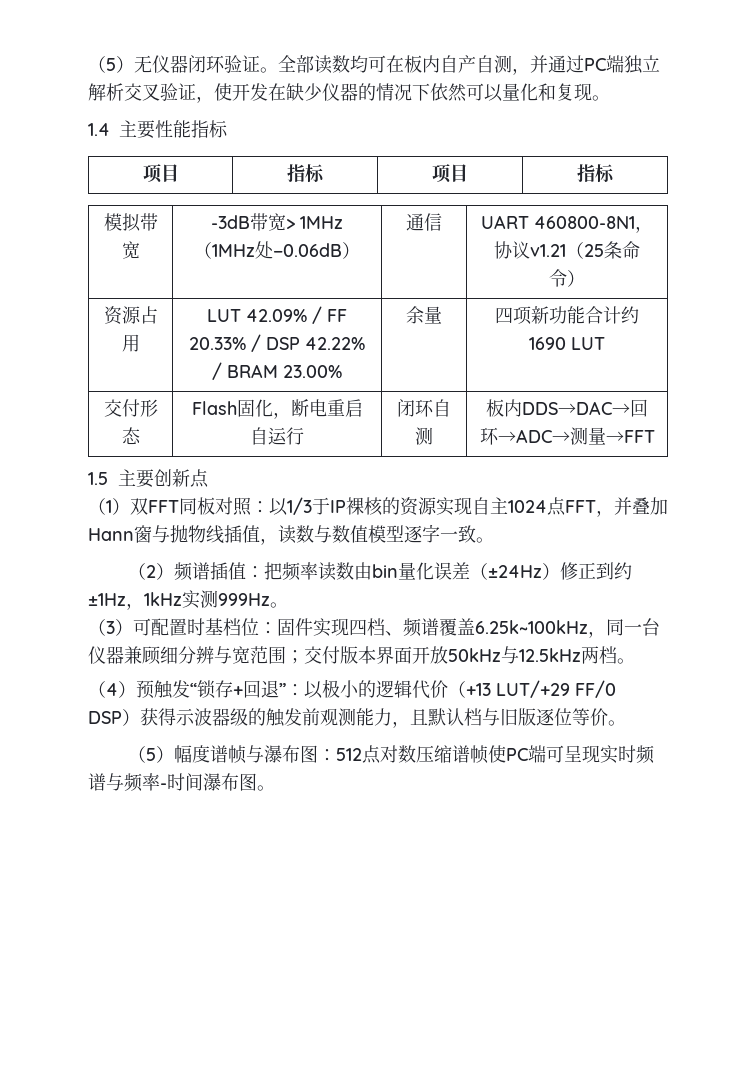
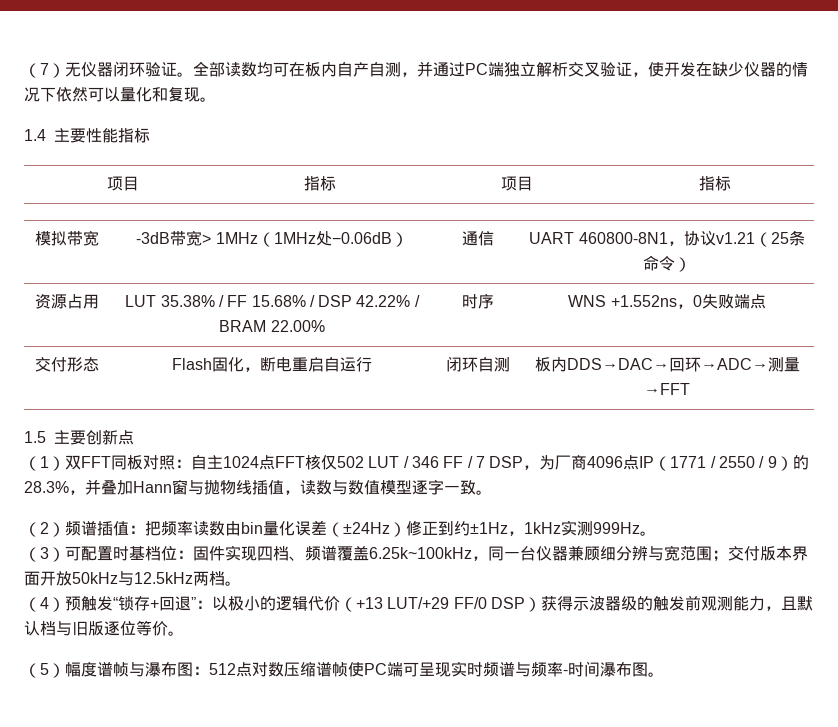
- （5）无仪器闭环验证。
+ （7）无仪器闭环验证。
- 资源占用 | LUT 42.09% / FF 20.33% / DSP 42.22% / BRAM 23.00% | 余量 | 四项新功能合计约1690 LUT
+ 资源占用 | LUT 35.38% / FF 15.68% / DSP 42.22% / BRAM 22.00% | 时序 | WNS +1.552ns，0失败端点
- （1）双FFT同板对照：以1/3于IP裸核的资源实现自主1024点FFT，并叠加Hann窗与抛物线插值，读数与数值模型逐字一致。
+ （1）双FFT同板对照：自主1024点FFT核仅502 LUT / 346 FF / 7 DSP，为厂商4096点IP（1771 / 2550 / 9）的28.3%，并叠加Hann窗与抛物线插值，读数与数值模型逐字一致。

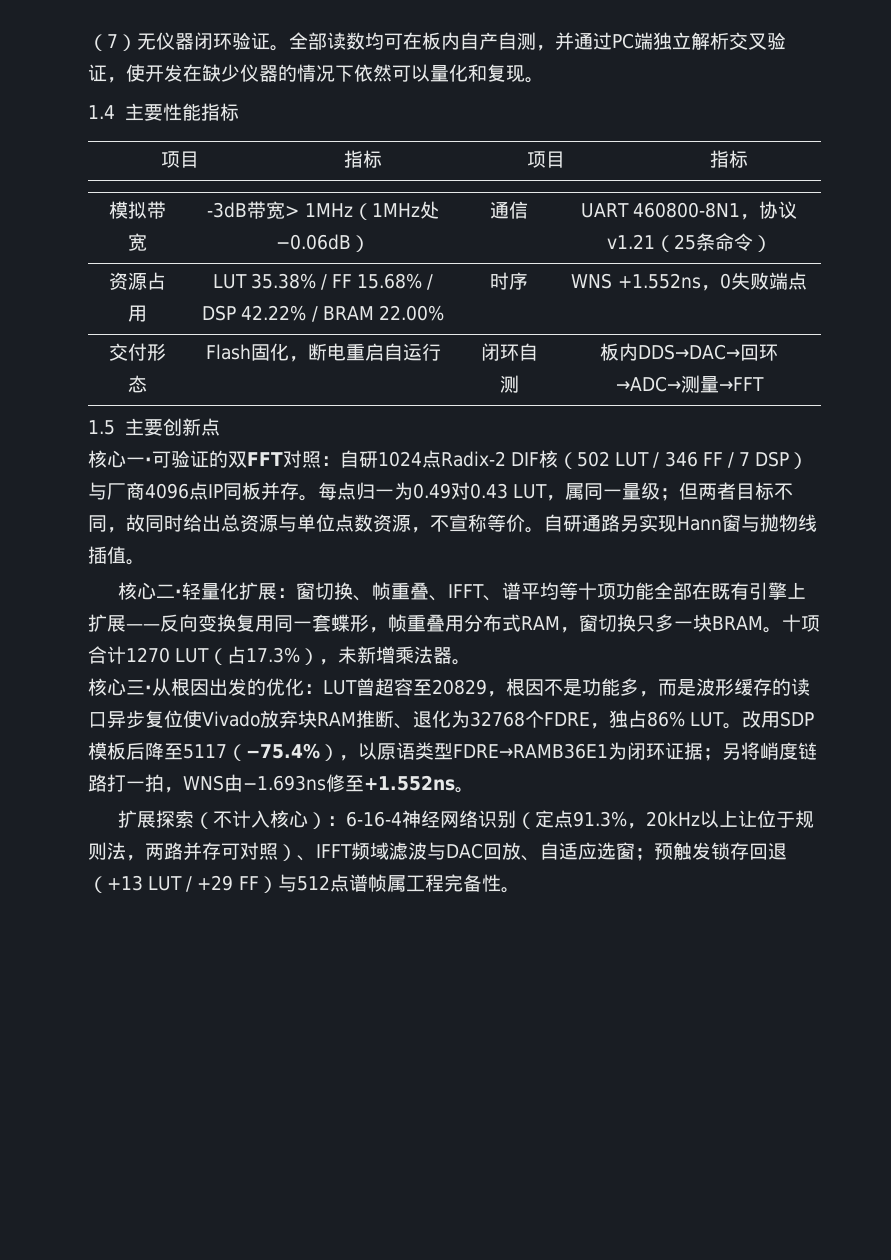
- （1）双FFT同板对照：自主1024点FFT核仅502 LUT / 346 FF / 7 DSP，为厂商4096点IP（1771 / 2550 / 9）的28.3%，并叠加Hann窗与抛物线插值，读数与数值模型逐字一致。
- （2）频谱插值：把频率读数由bin量化误差（±24Hz）修正到约±1Hz，1kHz实测999Hz。
- （3）可配置时基档位：固件实现四档、频谱覆盖6.25k~100kHz，同一台仪器兼顾细分辨与宽范围；交付版本界面开放50kHz与12.5kHz两档。
- （4）预触发“锁存+回退”：以极小的逻辑代价（+13 LUT/+29 FF/0 DSP）获得示波器级的触发前观测能力，且默认档与旧版逐位等价。
- （5）幅度谱帧与瀑布图：512点对数压缩谱帧使PC端可呈现实时频谱与频率-时间瀑布图。
+ 核心一·可验证的双FFT对照：自研1024点Radix-2 DIF核（502 LUT / 346 FF / 7 DSP）与厂商4096点IP同板并存。每点归一为0.49对0.43 LUT，属同一量级；但两者目标不同，故同时给出总资源与单位点数资源，不宣称等价。自研通路另实现Hann窗与抛物线插值。
+ 核心二·轻量化扩展：窗切换、帧重叠、IFFT、谱平均等十项功能全部在既有引擎上扩展——反向变换复用同一套蝶形，帧重叠用分布式RAM，窗切换只多一块BRAM。十项合计1270 LUT（占17.3%），未新增乘法器。
+ 核心三·从根因出发的优化：LUT曾超容至20829，根因不是功能多，而是波形缓存的读口异步复位使Vivado放弃块RAM推断、退化为32768个FDRE，独占86% LUT。改用SDP模板后降至5117（−75.4%），以原语类型FDRE→RAMB36E1为闭环证据；另将峭度链路打一拍，WNS由−1.693ns修至+1.552ns。
+ 扩展探索（不计入核心）：6-16-4神经网络识别（定点91.3%，20kHz以上让位于规则法，两路并存可对照）、IFFT频域滤波与DAC回放、自适应选窗；预触发锁存回退（+13 LUT / +29 FF）与512点谱帧属工程完备性。

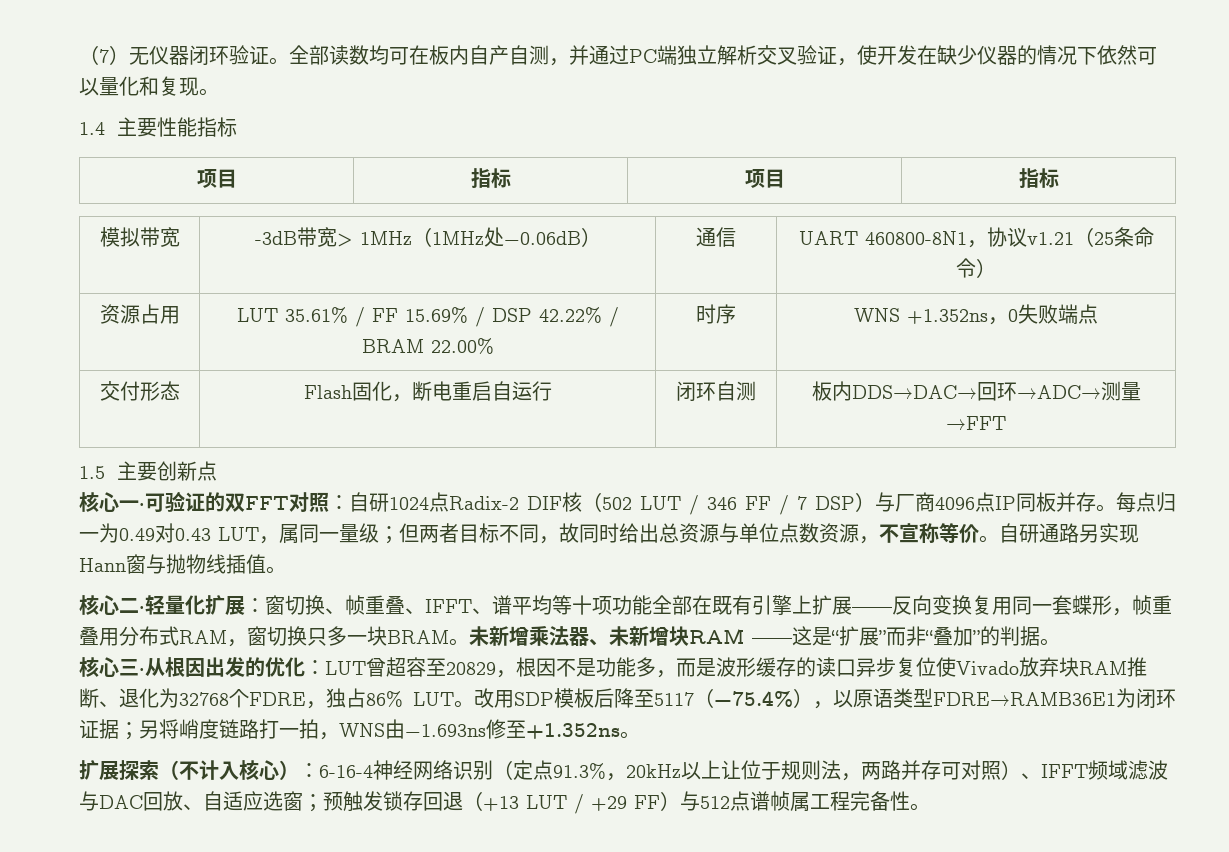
- 资源占用 | LUT 35.38% / FF 15.68% / DSP 42.22% / BRAM 22.00% | 时序 | WNS +1.552ns，0失败端点
+ 资源占用 | LUT 35.61% / FF 15.69% / DSP 42.22% / BRAM 22.00% | 时序 | WNS +1.352ns，0失败端点
- 十项合计1270 LUT（占17.3%），未新增乘法器。
+ 未新增乘法器、未新增块RAM ——这是“扩展”而非“叠加”的判据。
- 改用SDP模板后降至5117（−75.4%），以原语类型FDRE→RAMB36E1为闭环证据；另将峭度链路打一拍，WNS由−1.693ns修至+1.552ns。
+ 改用SDP模板后降至5117（−75.4%），以原语类型FDRE→RAMB36E1为闭环证据；另将峭度链路打一拍，WNS由−1.693ns修至+1.352ns。

